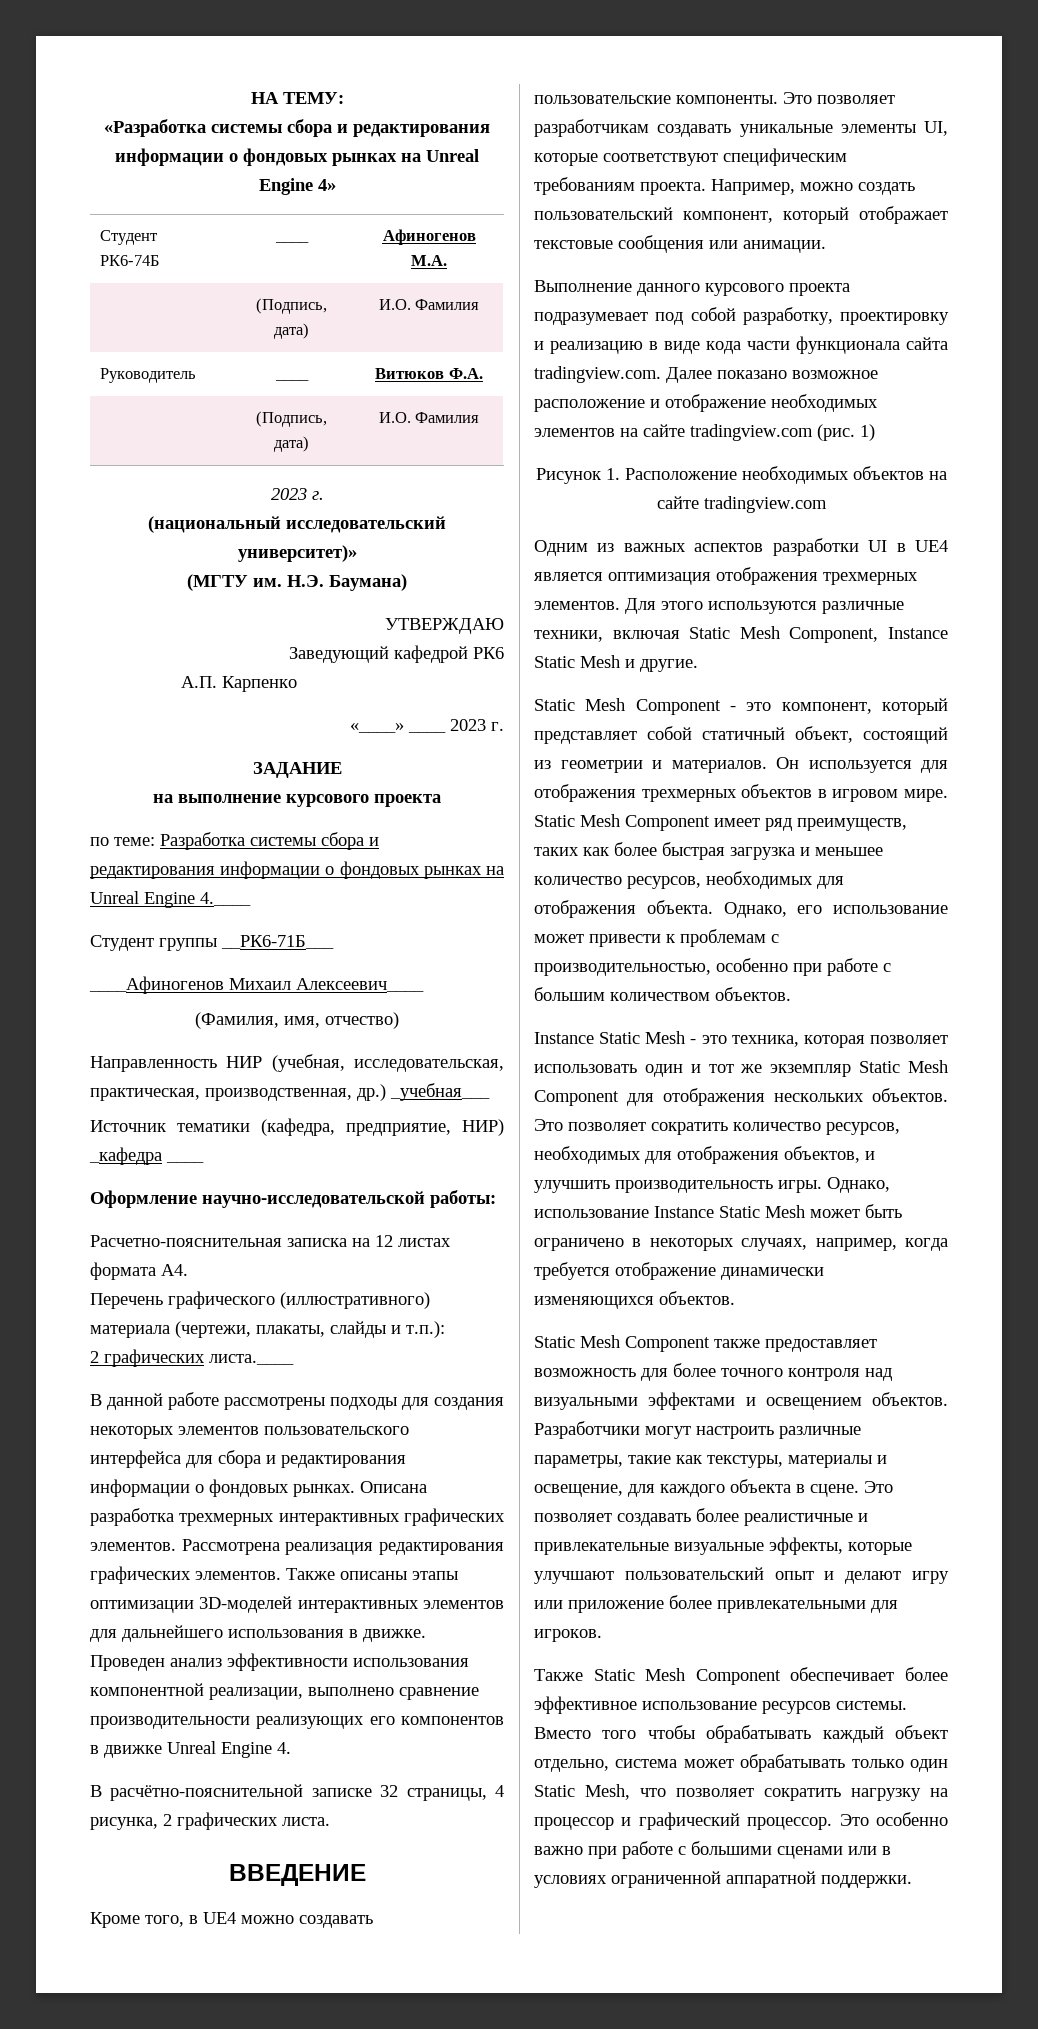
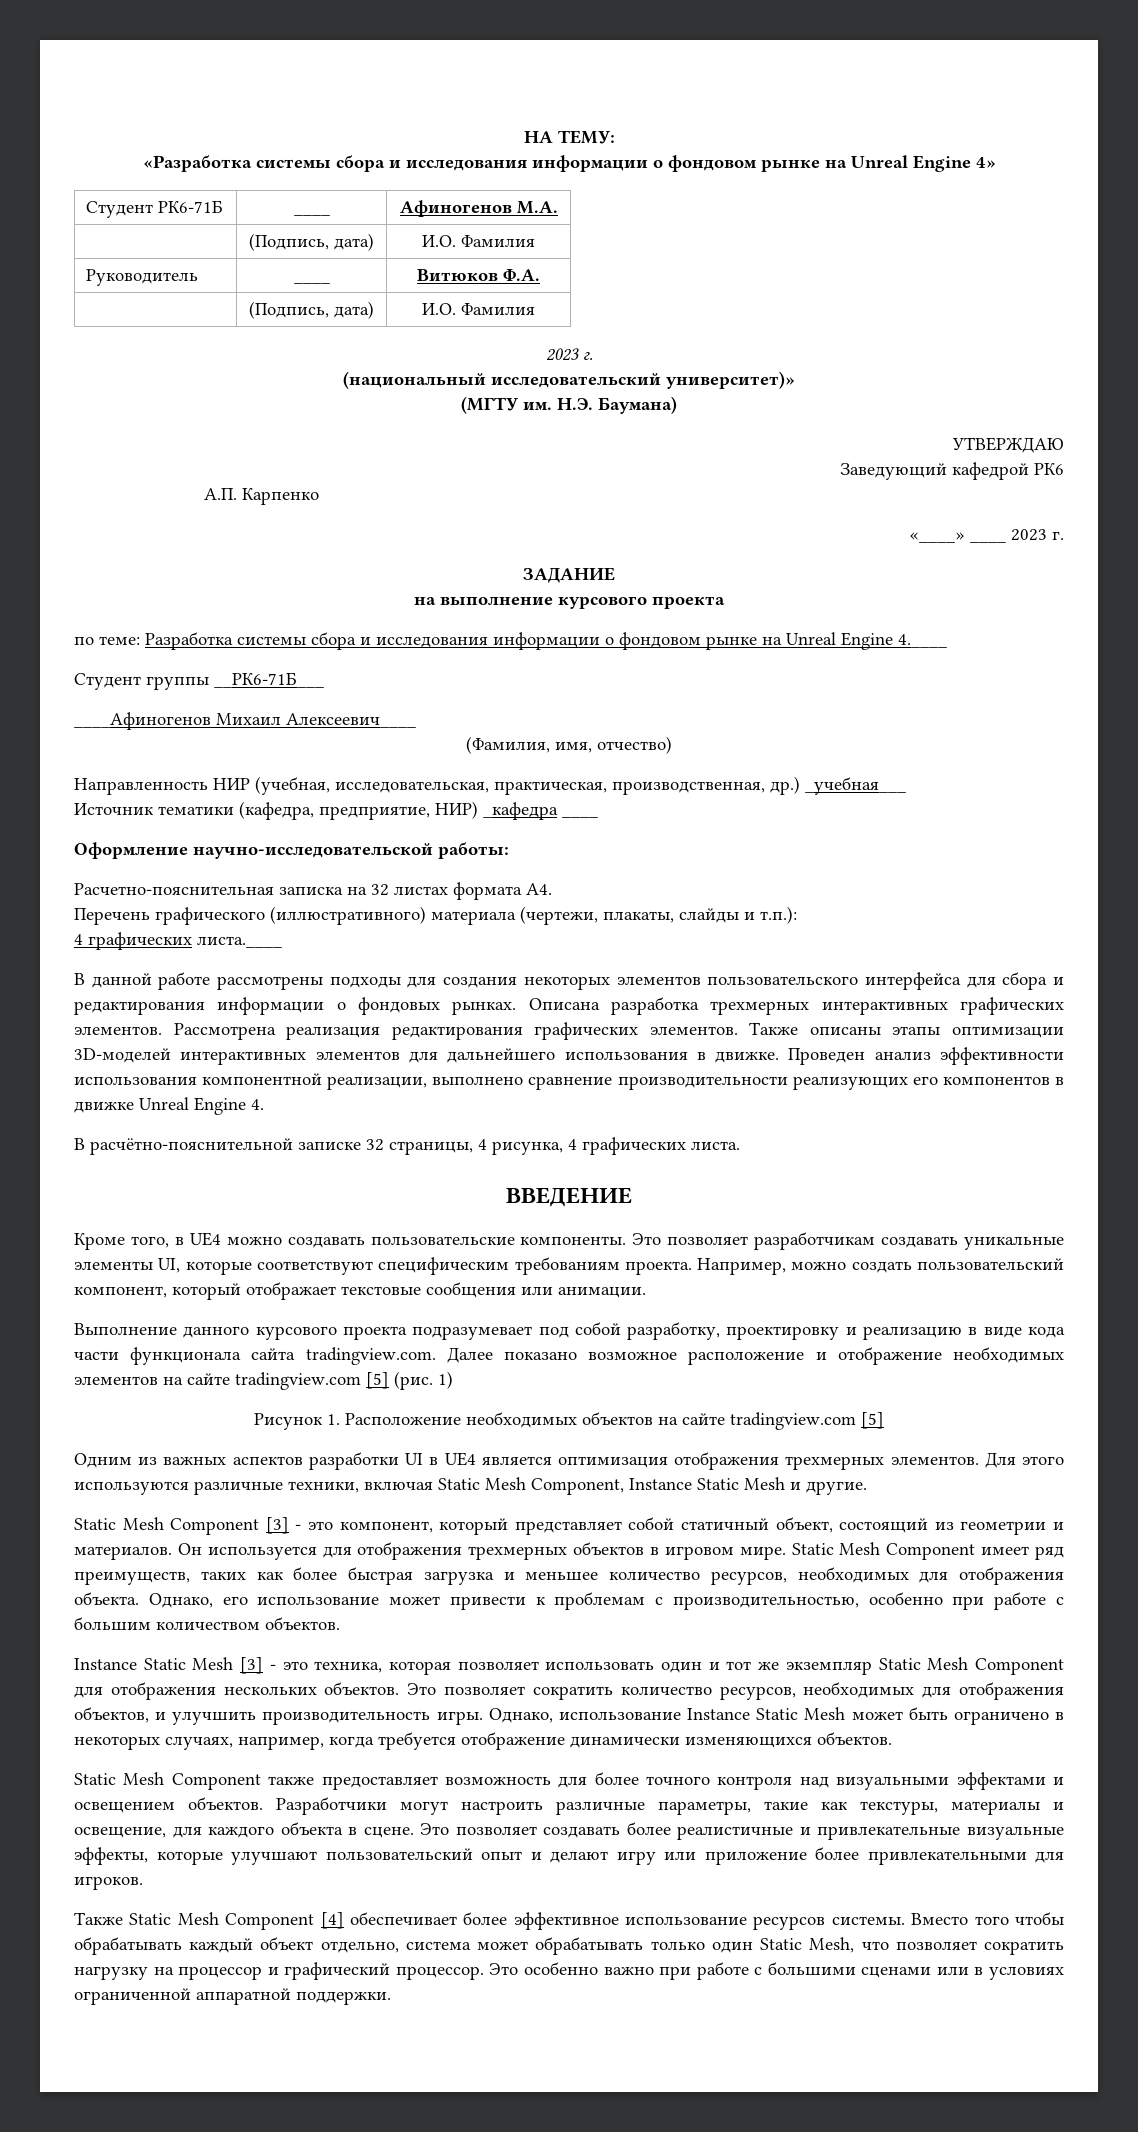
- «Разработка системы сбора и редактирования информации о фондовых рынках на Unreal Engine 4»
+ «Разработка системы сбора и исследования информации о фондовом рынке на Unreal Engine 4»
- Студент РК6-74Б | ____ | Афиногенов М.А.
+ Студент РК6-71Б | ____ | Афиногенов М.А.
- по теме: Разработка системы сбора и редактирования информации о фондовых рынках на Unreal Engine 4.____
+ по теме: Разработка системы сбора и исследования информации о фондовом рынке на Unreal Engine 4.____
- Расчетно-пояснительная записка на 12 листах формата А4.
+ Расчетно-пояснительная записка на 32 листах формата А4.
- 2 графических листа.____
+ 4 графических листа.____
- В расчётно-пояснительной записке 32 страницы, 4 рисунка, 2 графических листа.
+ В расчётно-пояснительной записке 32 страницы, 4 рисунка, 4 графических листа.
- Выполнение данного курсового проекта подразумевает под собой разработку, проектировку и реализацию в виде кода части функционала сайта tradingview.com. Далее показано возможное расположение и отображение необходимых элементов на сайте tradingview.com (рис.
+ Выполнение данного курсового проекта подразумевает под собой разработку, проектировку и реализацию в виде кода части функционала сайта tradingview.com. Далее показано возможное расположение и отображение необходимых элементов на сайте tradingview.com [5] (рис.
- Рисунок 1. Расположение необходимых объектов на сайте tradingview.com
+ Рисунок 1. Расположение необходимых объектов на сайте tradingview.com [5]
- Static Mesh Component - это компонент, который представляет собой статичный объект, состоящий из геометрии и материалов.
+ Static Mesh Component [3] - это компонент, который представляет собой статичный объект, состоящий из геометрии и материалов.
- Instance Static Mesh - это техника, которая позволяет использовать один и тот же экземпляр Static Mesh Component для отображения нескольких объектов.
+ Instance Static Mesh [3] - это техника, которая позволяет использовать один и тот же экземпляр Static Mesh Component для отображения нескольких объектов.
- Также Static Mesh Component обеспечивает более эффективное использование ресурсов системы.
+ Также Static Mesh Component [4] обеспечивает более эффективное использование ресурсов системы.

